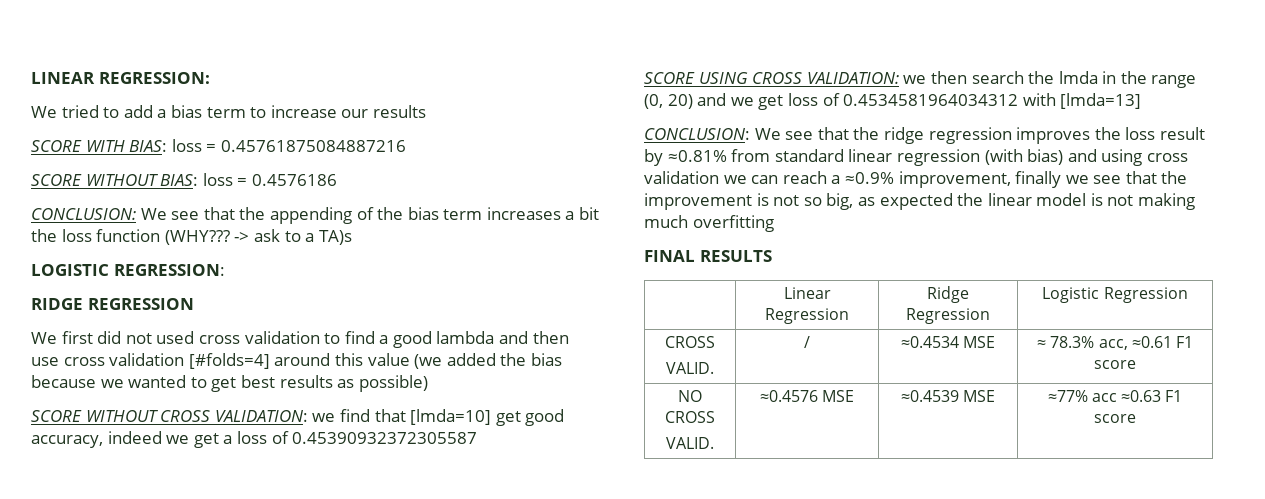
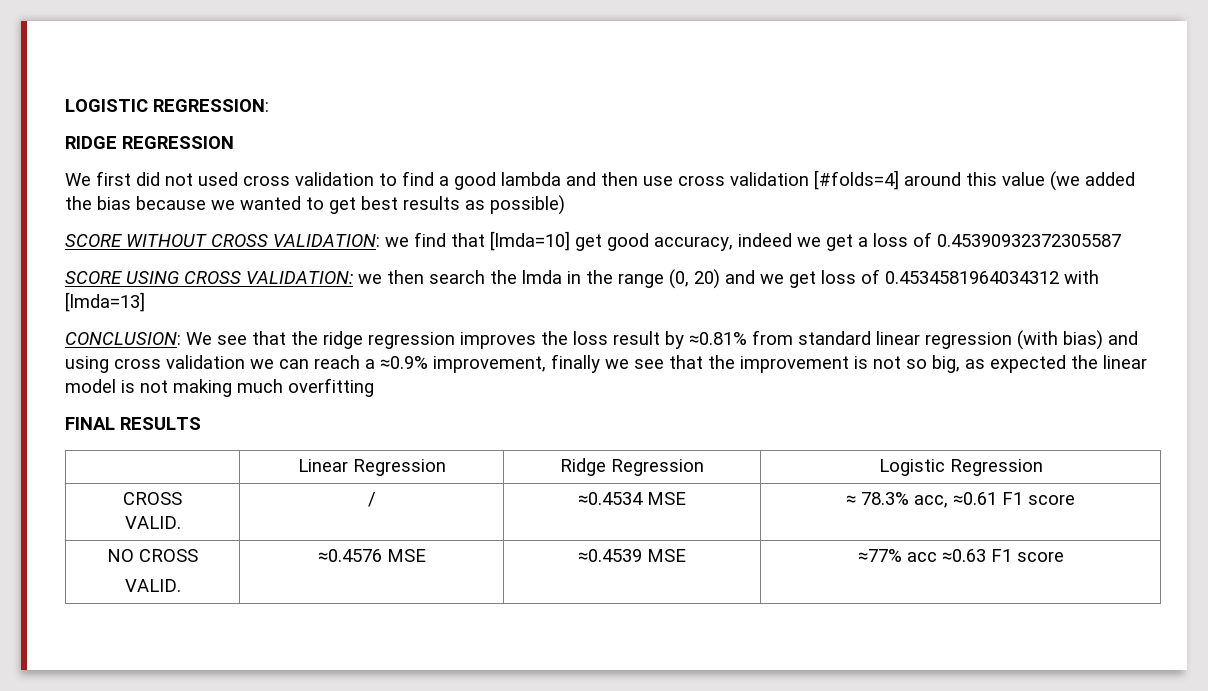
- LINEAR REGRESSION:
- We tried to add a bias term to increase our results
- SCORE WITH BIAS: loss = 0.45761875084887216
- SCORE WITHOUT BIAS: loss = 0.4576186
- CONCLUSION: We see that the appending of the bias term increases a bit the loss function (WHY??? -> ask to a TA)s

